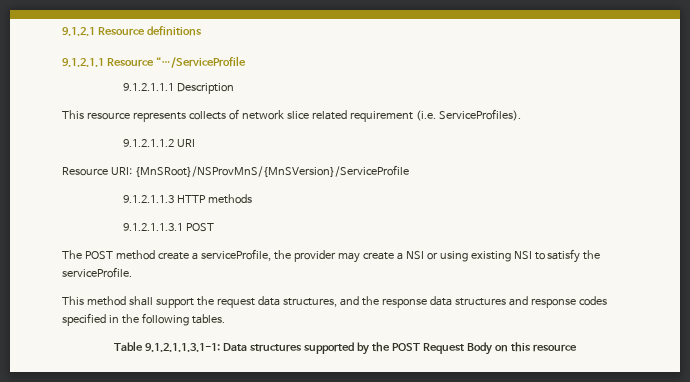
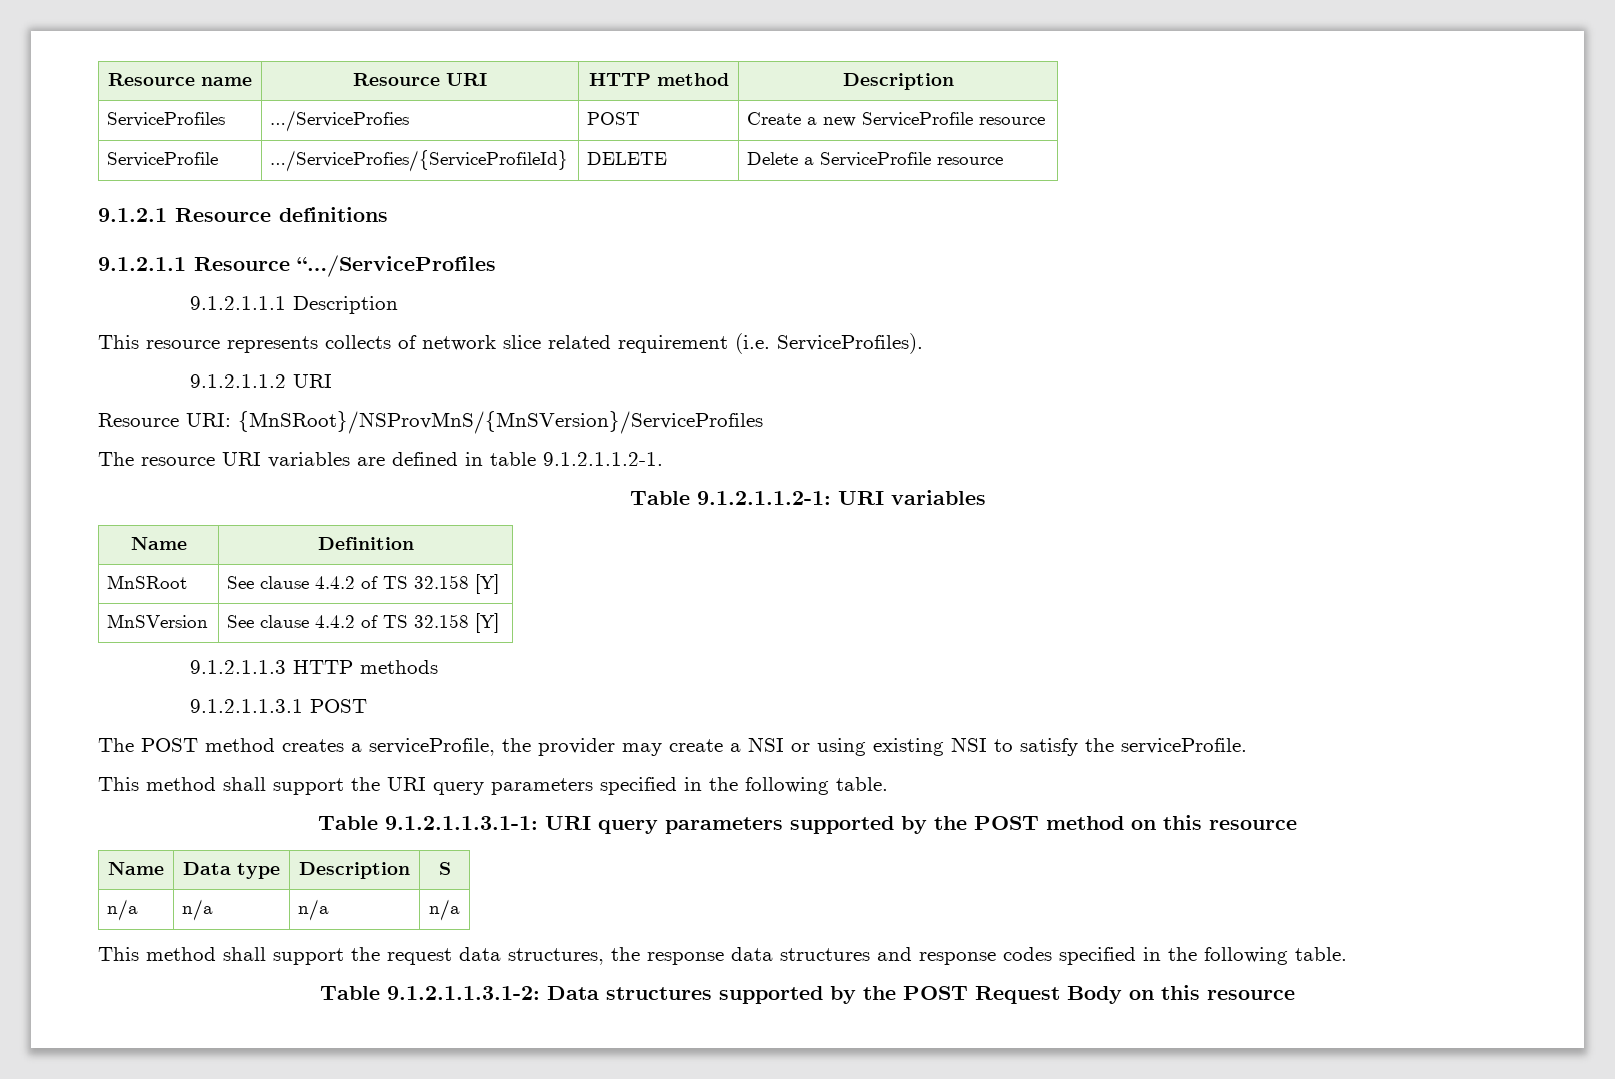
+ Resource name | Resource URI | HTTP method | Description
+ ServiceProfiles | …/ServiceProfies | POST | Create a new ServiceProfile resource
+ ServiceProfile | …/ServiceProfies/{ServiceProfileId} | DELETE | Delete a ServiceProfile resource
- 9.1.2.1.1 Resource “…/ServiceProfile
+ 9.1.2.1.1 Resource “…/ServiceProfiles
- Resource URI: {MnSRoot}/NSProvMnS/{MnSVersion}/ServiceProfile
+ Resource URI: {MnSRoot}/NSProvMnS/{MnSVersion}/ServiceProfiles
+ The resource URI variables are defined in table 9.1.2.1.1.2-1.
+ Table 9.1.2.1.1.2-1: URI variables
+ Name | Definition
+ MnSRoot | See clause 4.4.2 of TS 32.158 [Y]
+ MnSVersion | See clause 4.4.2 of TS 32.158 [Y]
- The POST method create a serviceProfile, the provider may create a NSI or using existing NSI to satisfy the serviceProfile.
+ The POST method creates a serviceProfile, the provider may create a NSI or using existing NSI to satisfy the serviceProfile.
+ This method shall support the URI query parameters specified in the following table.
+ Table 9.1.2.1.1.3.1-1: URI query parameters supported by the POST method on this resource
+ Name | Data type | Description | S
+ n/a | n/a | n/a | n/a
- This method shall support the request data structures, and the response data structures and response codes specified in the following tables.
- Table 9.1.2.1.1.3.1-1: Data structures supported by the POST Request Body on this resource
+ This method shall support the request data structures, the response data structures and response codes specified in the following table.
+ Table 9.1.2.1.1.3.1-2: Data structures supported by the POST Request Body on this resource

